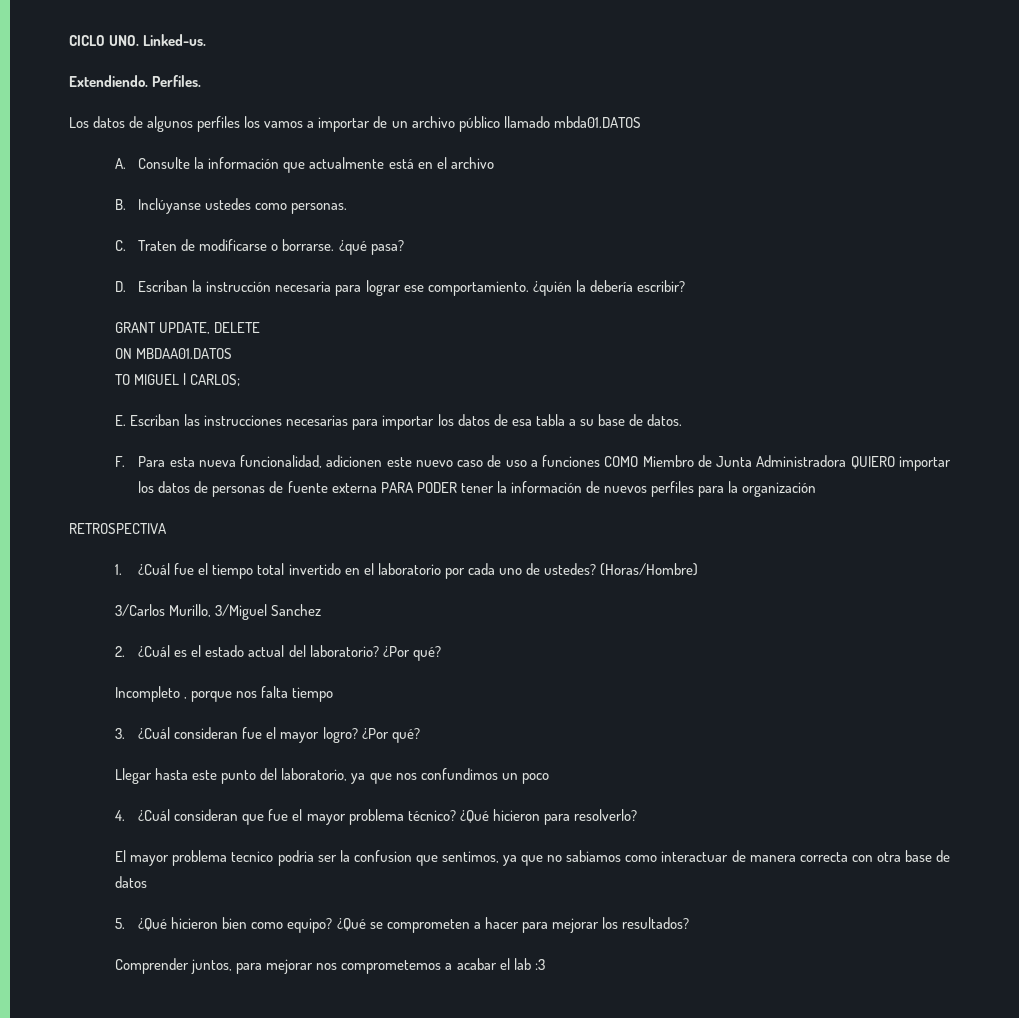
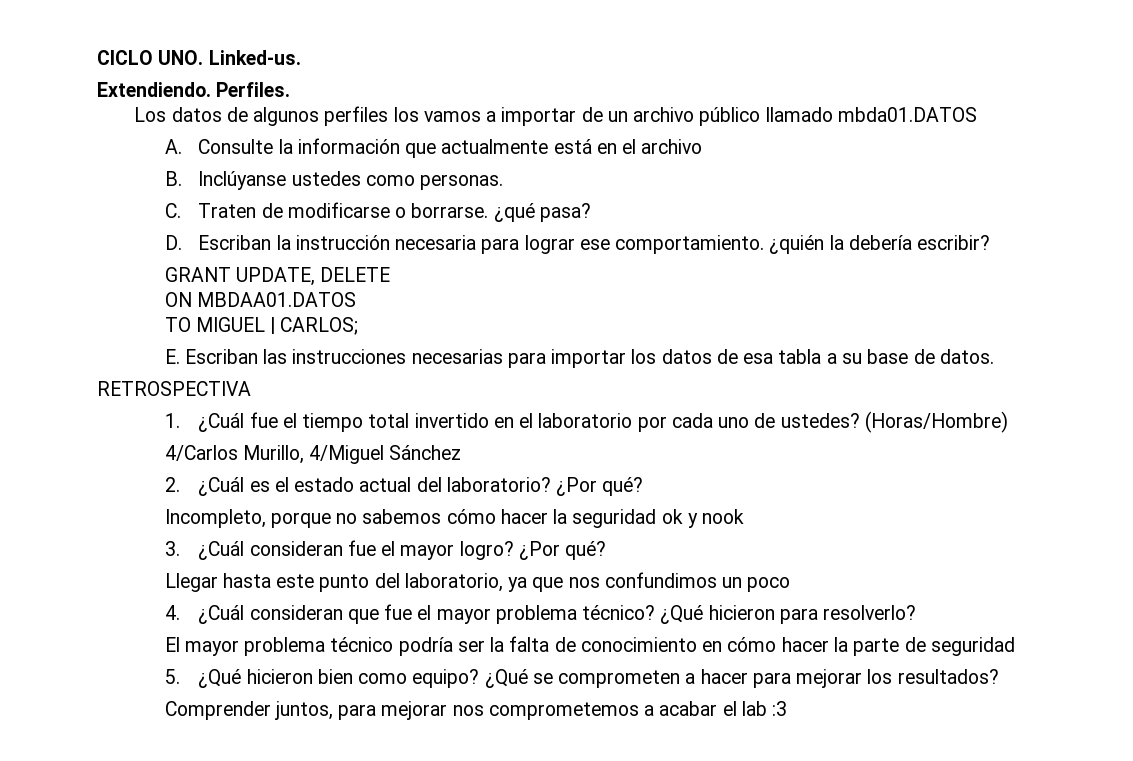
- F. Para esta nueva funcionalidad, adicionen este nuevo caso de uso a funciones COMO Miembro de Junta Administradora QUIERO importar los datos de personas de fuente externa PARA PODER tener la información de nuevos perfiles para la organización
- 3/Carlos Murillo, 3/Miguel Sanchez
+ 4/Carlos Murillo, 4/Miguel Sánchez
- Incompleto , porque nos falta tiempo
+ Incompleto, porque no sabemos cómo hacer la seguridad ok y nook
- El mayor problema tecnico podria ser la confusion que sentimos, ya que no sabiamos como interactuar de manera correcta con otra base de datos
+ El mayor problema técnico podría ser la falta de conocimiento en cómo hacer la parte de seguridad

